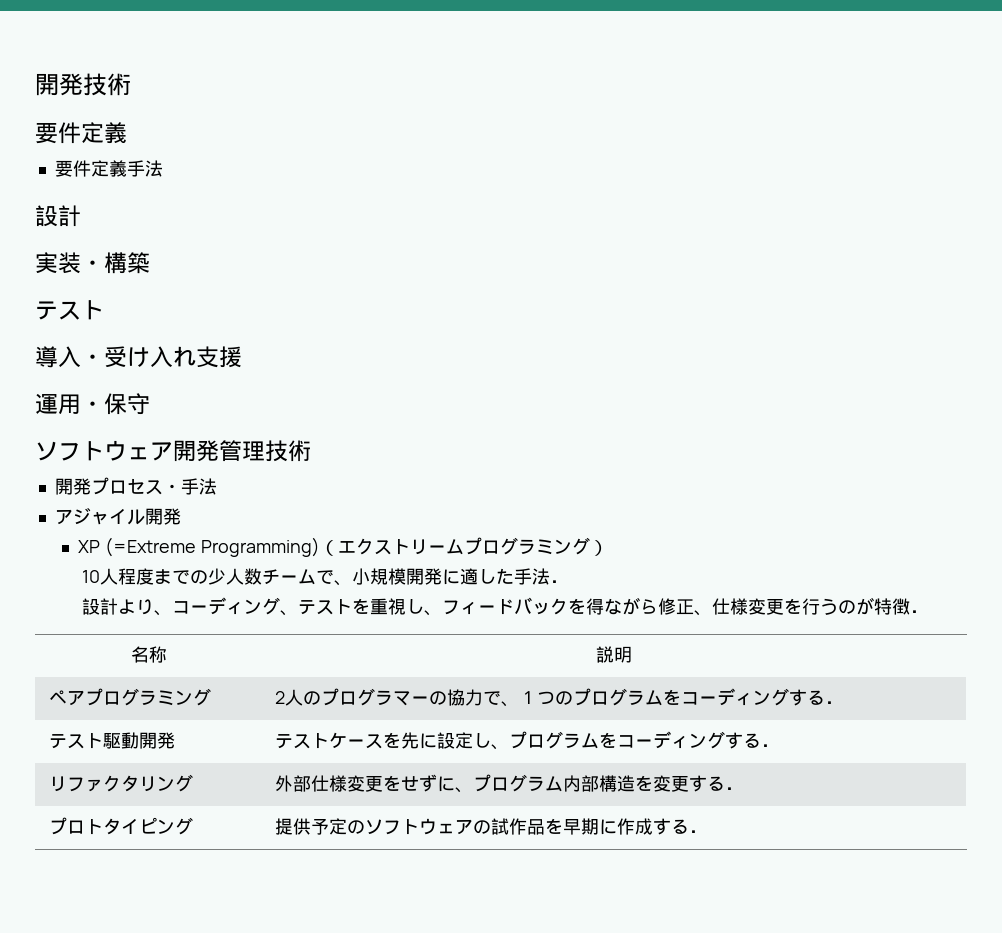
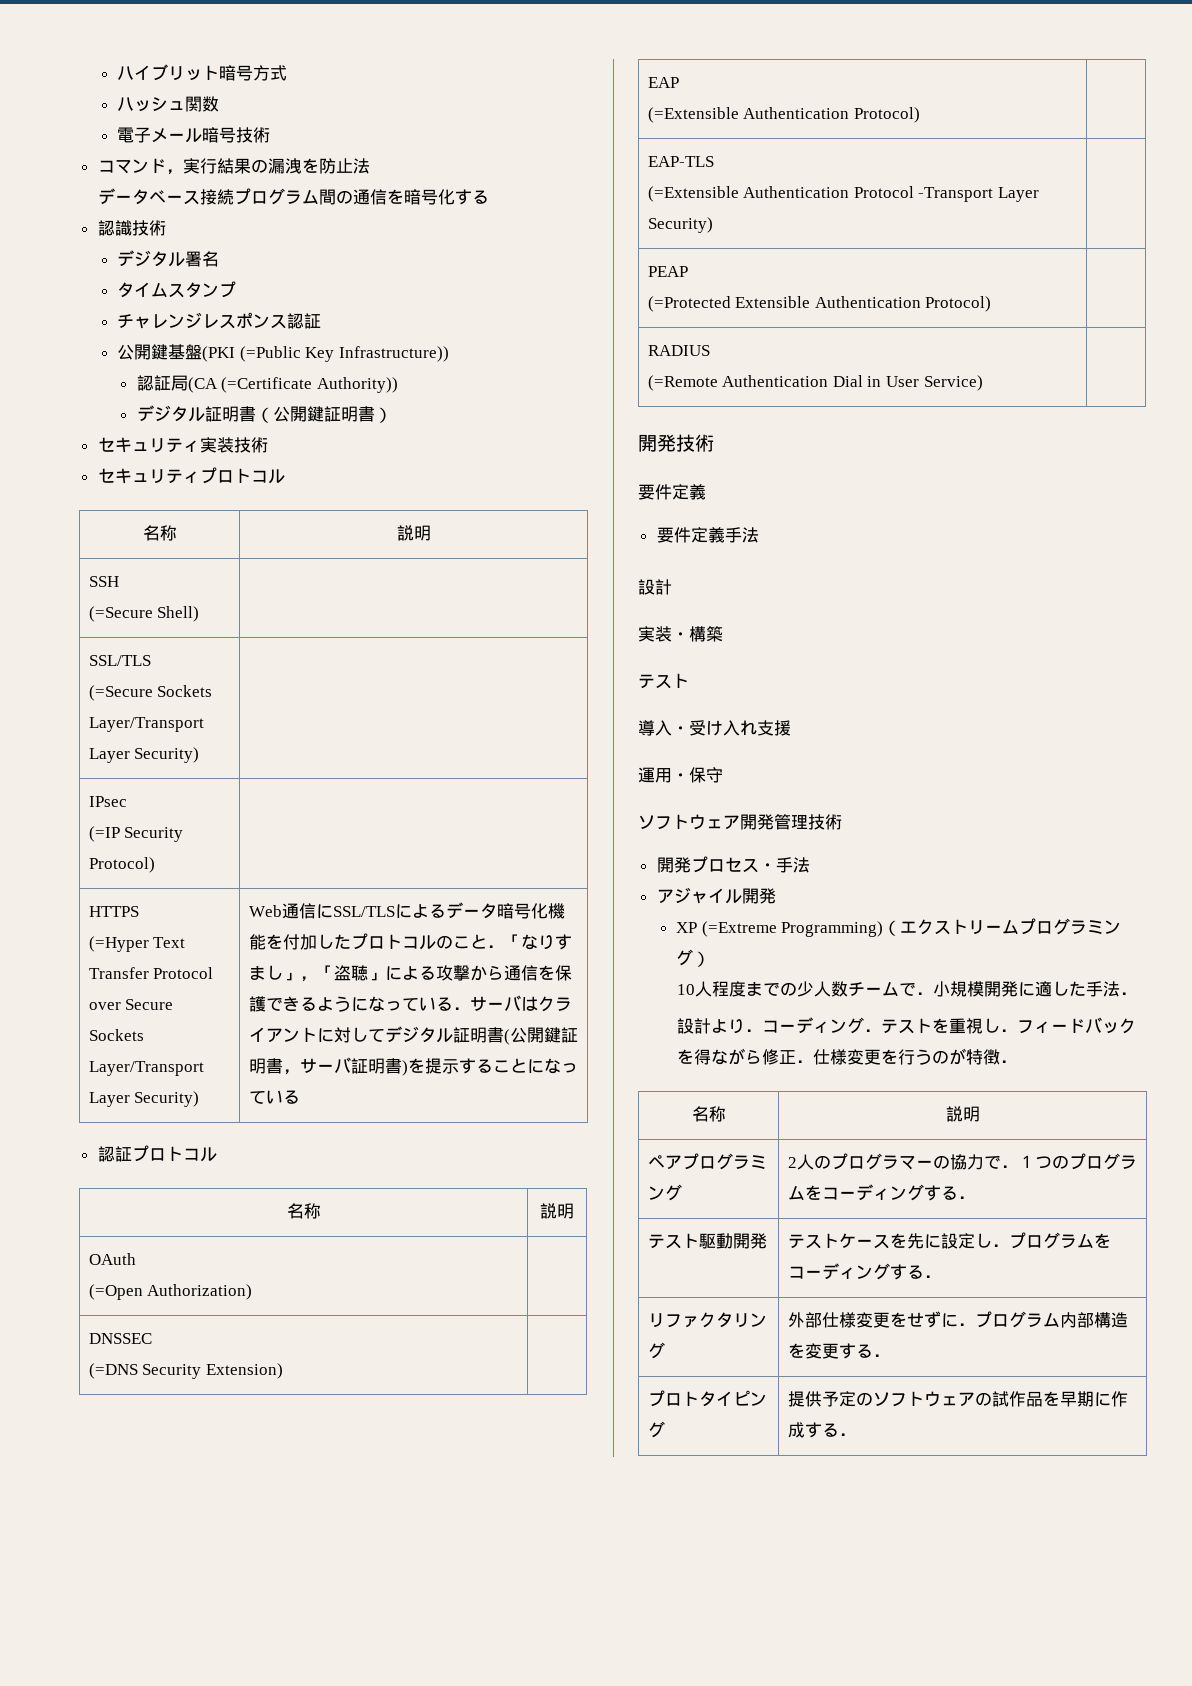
+ ハイブリット暗号方式
+ ハッシュ関数
+ 電子メール暗号技術
+ コマンド，実行結果の漏洩を防止法
+ データベース接続プログラム間の通信を暗号化する
+ 認識技術
+ デジタル署名
+ タイムスタンプ
+ チャレンジレスポンス認証
+ 公開鍵基盤(PKI (=Public Key Infrastructure))
+ 認証局(CA (=Certificate Authority))
+ デジタル証明書（公開鍵証明書）
+ セキュリティ実装技術
+ セキュリティプロトコル
+ 名称 | 説明
+ SSH
+ (=Secure Shell) |
+ SSL/TLS
+ (=Secure Sockets Layer/Transport Layer Security) |
+ IPsec
+ (=IP Security Protocol) |
+ HTTPS
+ (=Hyper Text Transfer Protocol over Secure Sockets Layer/Transport Layer Security) | Web通信にSSL/TLSによるデータ暗号化機能を付加したプロトコルのこと．「なりすまし」，「盗聴」による攻撃から通信を保護できるようになっている．サーバはクライアントに対してデジタル証明書(公開鍵証明書，サーバ証明書)を提示することになっている
+ 認証プロトコル
+ 名称 | 説明
+ OAuth
+ (=Open Authorization) |
+ DNSSEC
+ (=DNS Security Extension) |
+ EAP
+ (=Extensible Authentication Protocol) |
+ EAP-TLS
+ (=Extensible Authentication Protocol -Transport Layer Security) |
+ PEAP
+ (=Protected Extensible Authentication Protocol) |
+ RADIUS
+ (=Remote Authentication Dial in User Service) |
- 10人程度までの少人数チームで、小規模開発に適した手法．
+ 10人程度までの少人数チームで．小規模開発に適した手法．
- 設計より、コーディング、テストを重視し、フィードバックを得ながら修正、仕様変更を行うのが特徴．
+ 設計より．コーディング．テストを重視し．フィードバックを得ながら修正．仕様変更を行うのが特徴．
- ペアプログラミング | 2人のプログラマーの協力で、１つのプログラムをコーディングする．
+ ペアプログラミング | 2人のプログラマーの協力で．１つのプログラムをコーディングする．
- テスト駆動開発 | テストケースを先に設定し、プログラムをコーディングする．
+ テスト駆動開発 | テストケースを先に設定し．プログラムをコーディングする．
- リファクタリング | 外部仕様変更をせずに、プログラム内部構造を変更する．
+ リファクタリング | 外部仕様変更をせずに．プログラム内部構造を変更する．

